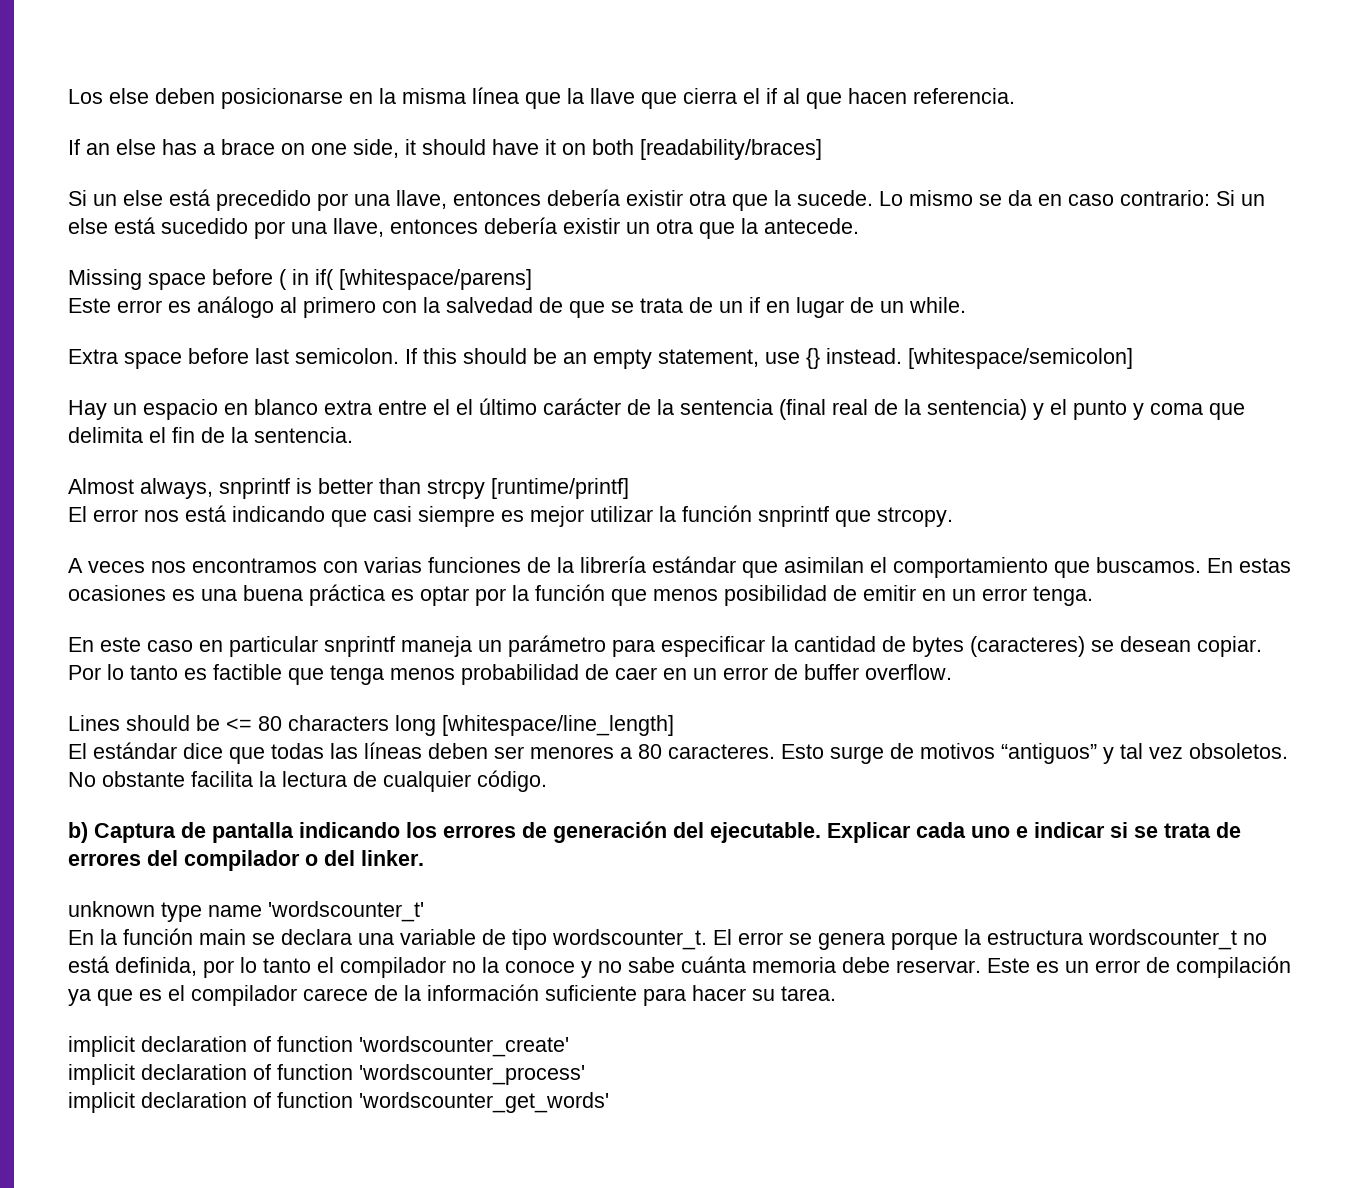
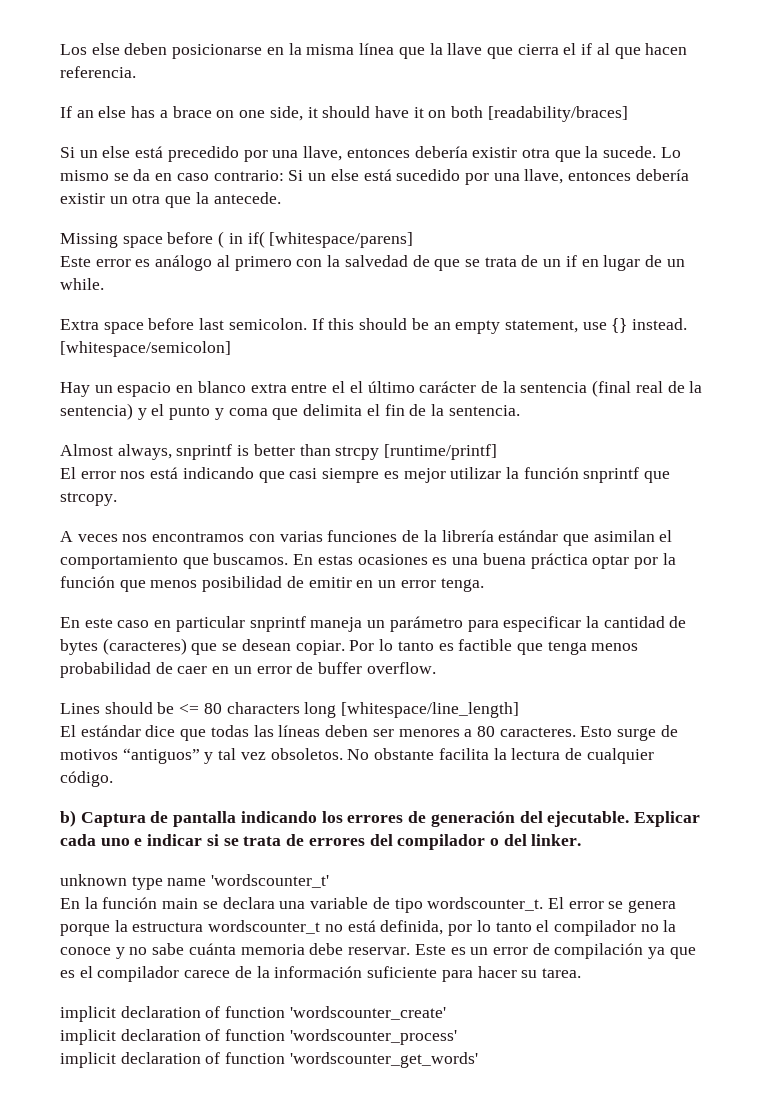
- En estas ocasiones es una buena práctica es optar por la función que menos posibilidad de emitir en un error tenga.
+ En estas ocasiones es una buena práctica optar por la función que menos posibilidad de emitir en un error tenga.
- En este caso en particular snprintf maneja un parámetro para especificar la cantidad de bytes (caracteres) se desean copiar.
+ En este caso en particular snprintf maneja un parámetro para especificar la cantidad de bytes (caracteres) que se desean copiar.

